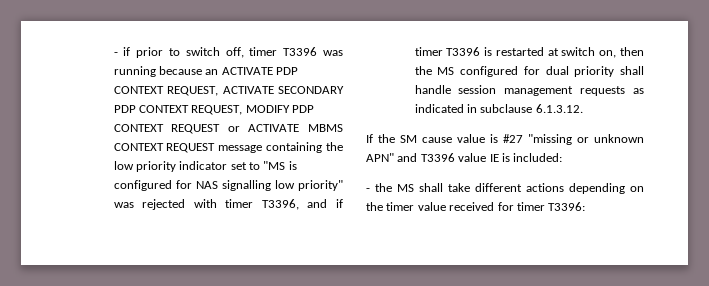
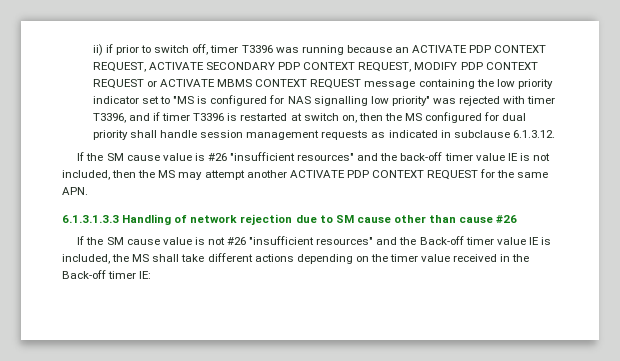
- - if prior to switch off, timer T3396 was running because an ACTIVATE PDP CONTEXT REQUEST, ACTIVATE SECONDARY PDP CONTEXT REQUEST, MODIFY PDP CONTEXT REQUEST or ACTIVATE MBMS CONTEXT REQUEST message containing the low priority indicator set to "MS is configured for NAS signalling low priority" was rejected with timer T3396, and if timer T3396 is restarted at switch on, then the MS configured for dual priority shall handle session management requests as indicated in subclause 6.1.3.12.
+ ii) if prior to switch off, timer T3396 was running because an ACTIVATE PDP CONTEXT REQUEST, ACTIVATE SECONDARY PDP CONTEXT REQUEST, MODIFY PDP CONTEXT REQUEST or ACTIVATE MBMS CONTEXT REQUEST message containing the low priority indicator set to "MS is configured for NAS signalling low priority" was rejected with timer T3396, and if timer T3396 is restarted at switch on, then the MS configured for dual priority shall handle session management requests as indicated in subclause 6.1.3.12.
- If the SM cause value is #27 "missing or unknown APN" and T3396 value IE is included:
- - the MS shall take different actions depending on the timer value received for timer T3396:
+ If the SM cause value is #26 "insufficient resources" and the back-off timer value IE is not included, then the MS may attempt another ACTIVATE PDP CONTEXT REQUEST for the same APN.
+ 6.1.3.1.3.3 Handling of network rejection due to SM cause other than cause #26
+ If the SM cause value is not #26 "insufficient resources" and the Back-off timer value IE is included, the MS shall take different actions depending on the timer value received in the Back-off timer IE:

